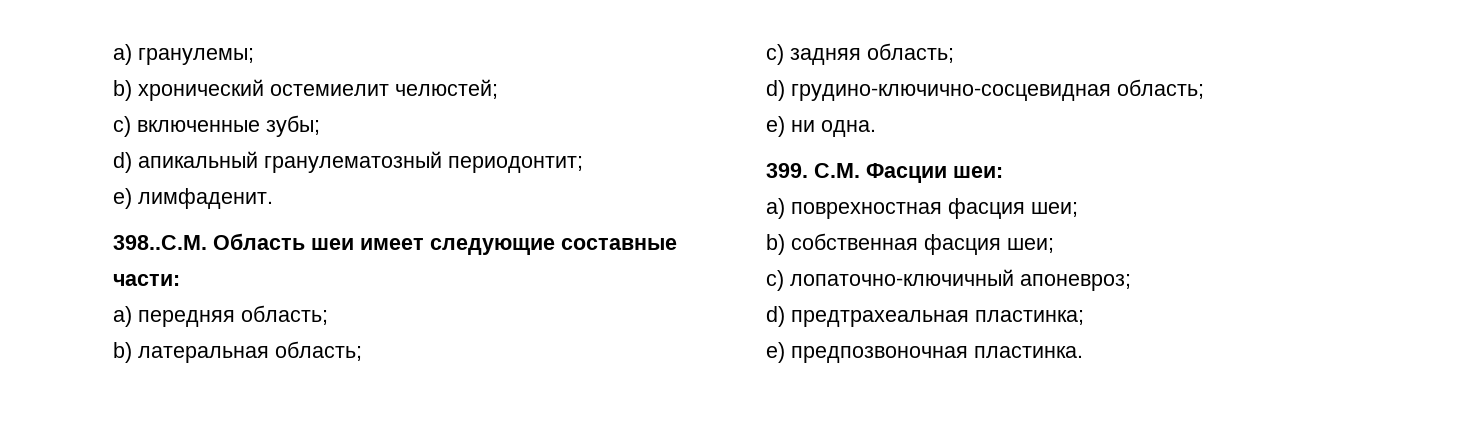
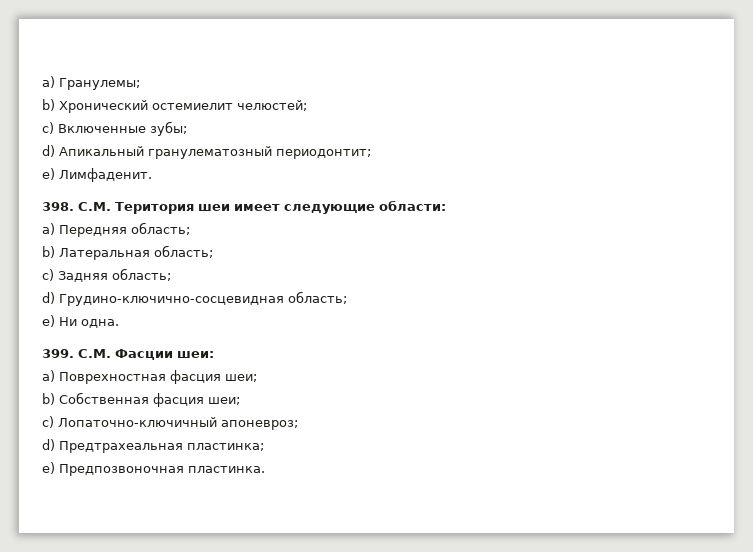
- a) гранулемы;
- b) хронический остемиелит челюстей;
+ a) Гранулемы;
+ b) Хронический остемиелит челюстей;
- c) включенные зубы;
+ c) Включенные зубы;
- d) апикальный гранулематозный периодонтит;
+ d) Апикальный гранулематозный периодонтит;
- e) лимфаденит.
- 398..C.M. Область шеи имеет следующие составные части:
- a) передняя область;
+ e) Лимфаденит.
+ 398. C.M. Територия шеи имеет следующие области:
+ a) Передняя область;
- b) латеральная область;
+ b) Латеральная область;
- c) задняя область;
+ c) Задняя область;
- d) грудино-ключично-сосцевидная область;
+ d) Грудино-ключично-сосцевидная область;
- e) ни одна.
+ e) Ни одна.
- a) поврехностная фасция шеи;
+ a) Поврехностная фасция шеи;
- b) собственная фасция шеи;
+ b) Собственная фасция шеи;
- c) лопаточно-ключичный апоневроз;
+ c) Лопаточно-ключичный апоневроз;
- d) предтрахеальная пластинка;
+ d) Предтрахеальная пластинка;
- e) предпозвоночная пластинка.
+ e) Предпозвоночная пластинка.

